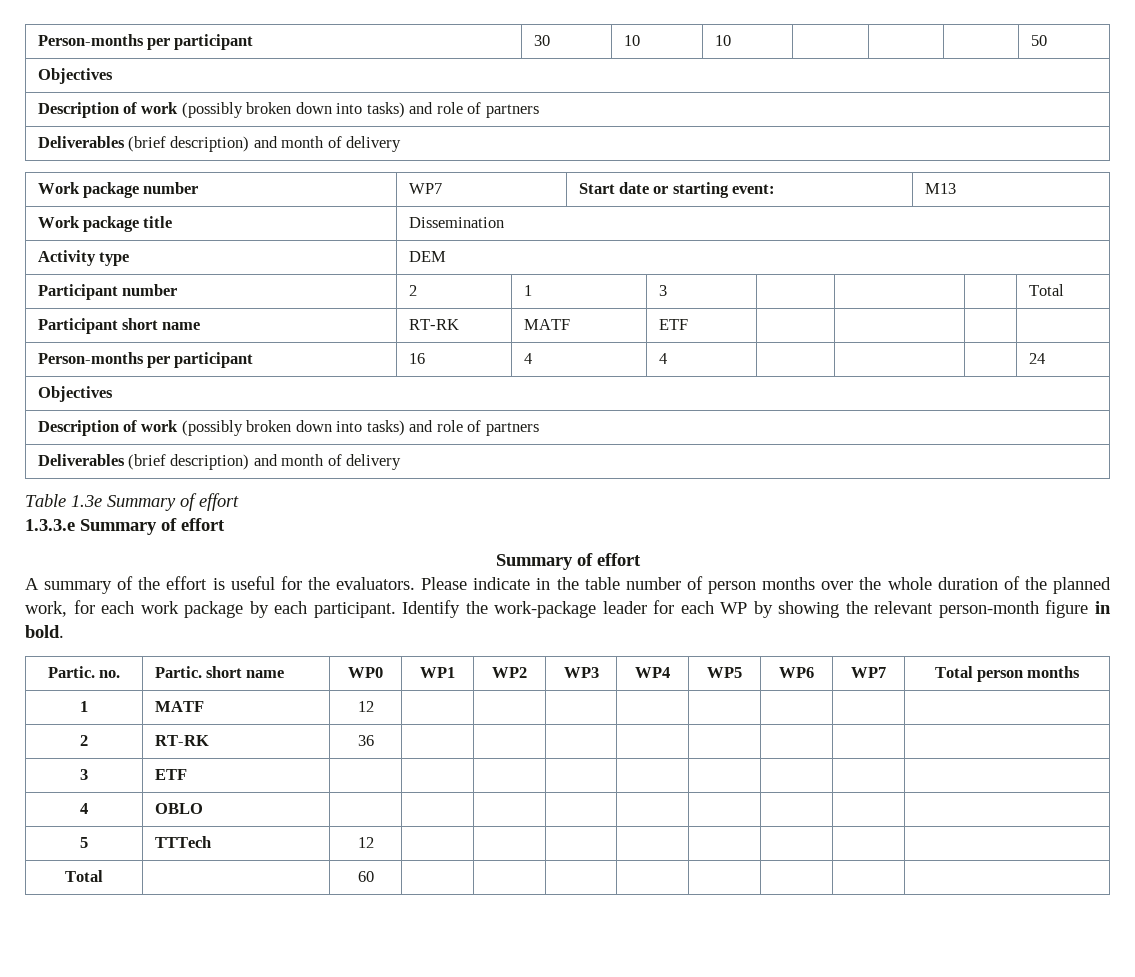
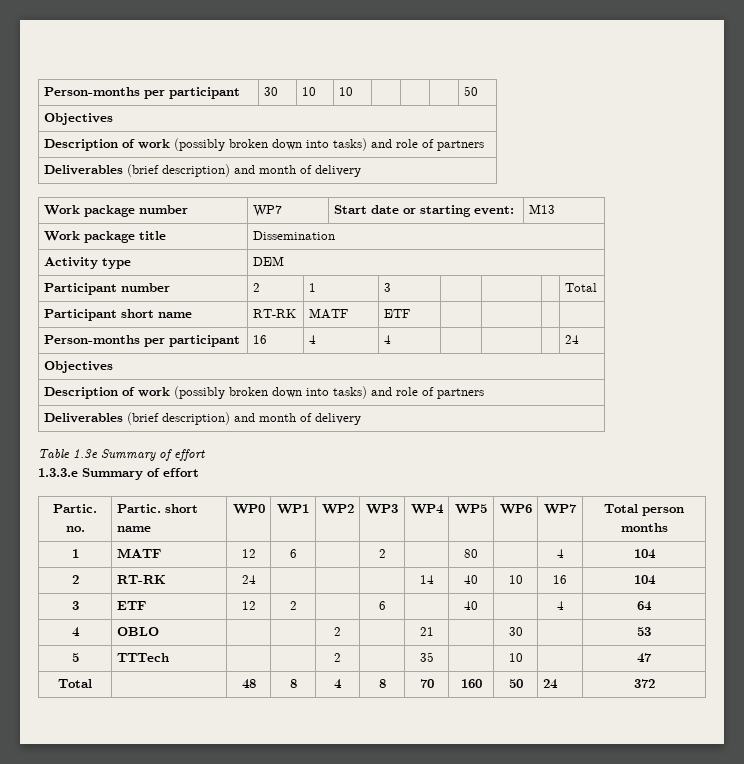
  1.3.3.e Summary of effort
- Summary of effort
- A summary of the effort is useful for the evaluators. Please indicate in the table number of person months over the whole duration of the planned work, for each work package by each participant. Identify the work-package leader for each WP by showing the relevant person-month figure in bold.
- 1 | MATF | 12 | | | | | | | |
- 2 | RT-RK | 36 | | | | | | | |
- 3 | ETF | | | | | | | | |
- 4 | OBLO | | | | | | | | |
- 5 | TTTech | 12 | | | | | | | |
- Total | | 60 | | | | | | | |
+ 1 | MATF | 12 | 6 | | 2 | | 80 | | 4 | 104
+ 2 | RT-RK | 24 | | | | 14 | 40 | 10 | 16 | 104
+ 3 | ETF | 12 | 2 | | 6 | | 40 | | 4 | 64
+ 4 | OBLO | | | 2 | | 21 | | 30 | | 53
+ 5 | TTTech | | | 2 | | 35 | | 10 | | 47
+ Total | | 48 | 8 | 4 | 8 | 70 | 160 | 50 | 24 | 372

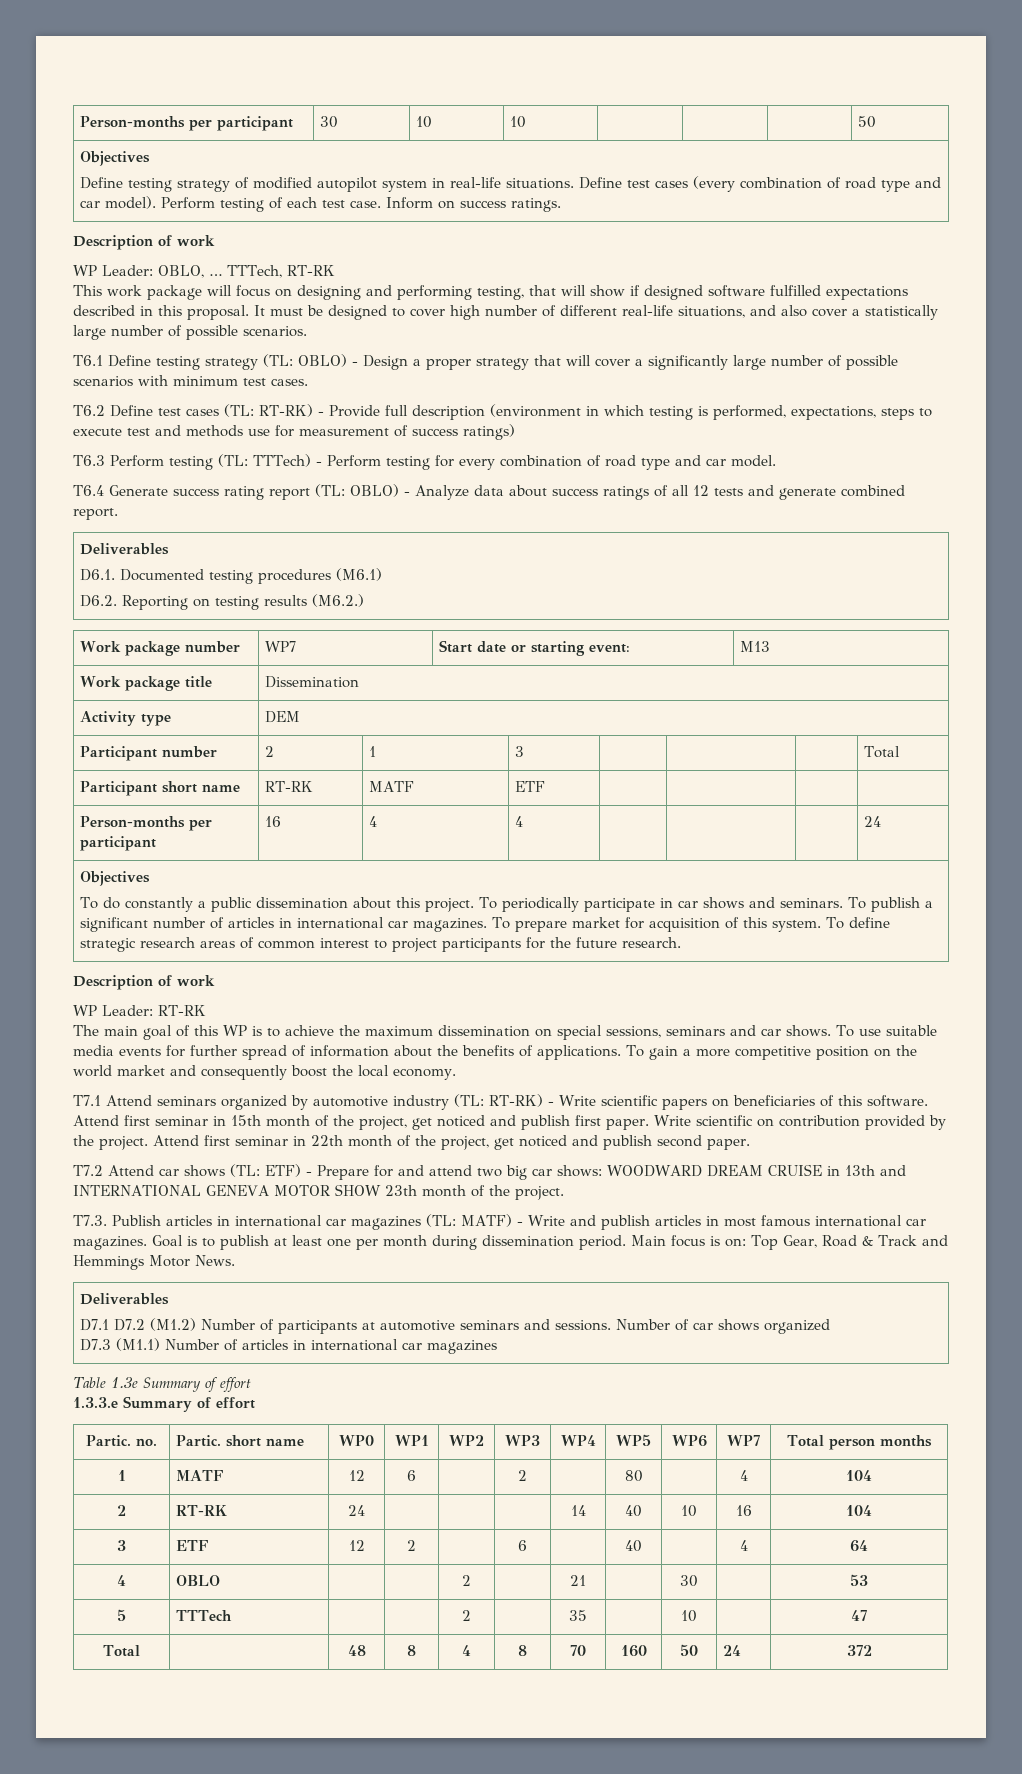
  Person-months per participant | 30 | 10 | 10 | | | | 50
  Objectives
- Description of work (possibly broken down into tasks) and role of partners
- Deliverables (brief description) and month of delivery
+ Define testing strategy of modified autopilot system in real-life situations. Define test cases (every combination of road type and car model). Perform testing of each test case. Inform on success ratings.
+ Description of work
+ WP Leader: OBLO, … TTTech, RT-RK
+ This work package will focus on designing and performing testing, that will show if designed software fulfilled expectations described in this proposal. It must be designed to cover high number of different real-life situations, and also cover a statistically large number of possible scenarios.
+ T6.1 Define testing strategy (TL: OBLO) - Design a proper strategy that will cover a significantly large number of possible scenarios with minimum test cases.
+ T6.2 Define test cases (TL: RT-RK) - Provide full description (environment in which testing is performed, expectations, steps to execute test and methods use for measurement of success ratings)
+ T6.3 Perform testing (TL: TTTech) - Perform testing for every combination of road type and car model.
+ T6.4 Generate success rating report (TL: OBLO) - Analyze data about success ratings of all 12 tests and generate combined report.
+ Deliverables
+ D6.1. Documented testing procedures (M6.1)
+ D6.2. Reporting on testing results (M6.2.)
  Person-months per participant | 16 | 4 | 4 | | | | 24
  Objectives
- Description of work (possibly broken down into tasks) and role of partners
- Deliverables (brief description) and month of delivery
+ To do constantly a public dissemination about this project. To periodically participate in car shows and seminars. To publish a significant number of articles in international car magazines. To prepare market for acquisition of this system. To define strategic research areas of common interest to project participants for the future research.
+ Description of work
+ WP Leader: RT-RK
+ The main goal of this WP is to achieve the maximum dissemination on special sessions, seminars and car shows. To use suitable media events for further spread of information about the benefits of applications. To gain a more competitive position on the world market and consequently boost the local economy.
+ T7.1 Attend seminars organized by automotive industry (TL: RT-RK) - Write scientific papers on beneficiaries of this software. Attend first seminar in 15th month of the project, get noticed and publish first paper. Write scientific on contribution provided by the project. Attend first seminar in 22th month of the project, get noticed and publish second paper.
+ T7.2 Attend car shows (TL: ETF) - Prepare for and attend two big car shows: WOODWARD DREAM CRUISE in 13th and INTERNATIONAL GENEVA MOTOR SHOW 23th month of the project.
+ T7.3. Publish articles in international car magazines (TL: MATF) - Write and publish articles in most famous international car magazines. Goal is to publish at least one per month during dissemination period. Main focus is on: Top Gear, Road & Track and Hemmings Motor News.
+ Deliverables
+ D7.1 D7.2 (M1.2) Number of participants at automotive seminars and sessions. Number of car shows organized
+ D7.3 (M1.1) Number of articles in international car magazines

